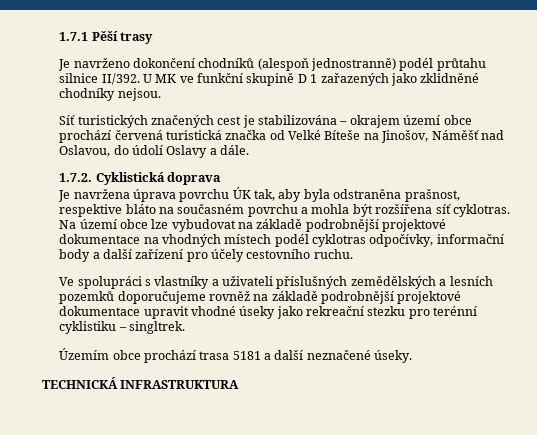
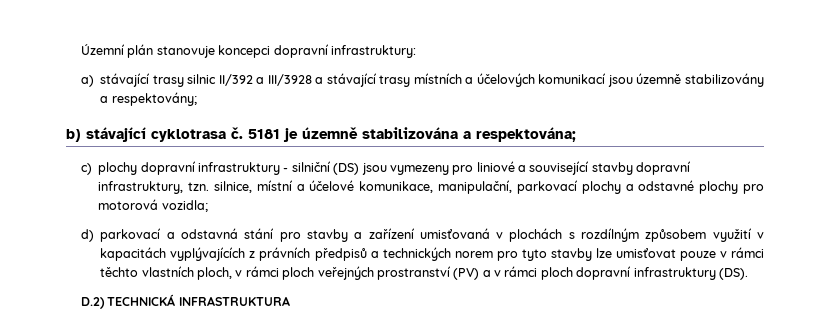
- 1.7.1 Pěší trasy
- Je navrženo dokončení chodníků (alespoň jednostranně) podél průtahu silnice II/392. U MK ve funkční skupině D 1 zařazených jako zklidněné chodníky nejsou.
- Síť turistických značených cest je stabilizována – okrajem území obce prochází červená turistická značka od Velké Bíteše na Jinošov, Náměšť nad Oslavou, do údolí Oslavy a dále.
- 1.7.2. Cyklistická doprava
- Je navržena úprava povrchu ÚK tak, aby byla odstraněna prašnost, respektive bláto na současném povrchu a mohla být rozšířena síť cyklotras. Na území obce lze vybudovat na základě podrobnější projektové dokumentace na vhodných místech podél cyklotras odpočívky, informační body a další zařízení pro účely cestovního ruchu.
- Ve spolupráci s vlastníky a uživateli příslušných zemědělských a lesních pozemků doporučujeme rovněž na základě podrobnější projektové dokumentace upravit vhodné úseky jako rekreační stezku pro terénní cyklistiku – singltrek.
- Územím obce prochází trasa 5181 a další neznačené úseky.
- TECHNICKÁ INFRASTRUKTURA
+ Územní plán stanovuje koncepci dopravní infrastruktury:
+ a) stávající trasy silnic II/392 a III/3928 a stávající trasy místních a účelových komunikací jsou územně stabilizovány a respektovány;
+ b) stávající cyklotrasa č. 5181 je územně stabilizována a respektována;
+ c) plochy dopravní infrastruktury - silniční (DS) jsou vymezeny pro liniové a související stavby dopravní infrastruktury, tzn. silnice, místní a účelové komunikace, manipulační, parkovací plochy a odstavné plochy pro motorová vozidla;
+ d) parkovací a odstavná stání pro stavby a zařízení umisťovaná v plochách s rozdílným způsobem využití v kapacitách vyplývajících z právních předpisů a technických norem pro tyto stavby lze umisťovat pouze v rámci těchto vlastních ploch, v rámci ploch veřejných prostranství (PV) a v rámci ploch dopravní infrastruktury (DS).
+ D.2) TECHNICKÁ INFRASTRUKTURA

